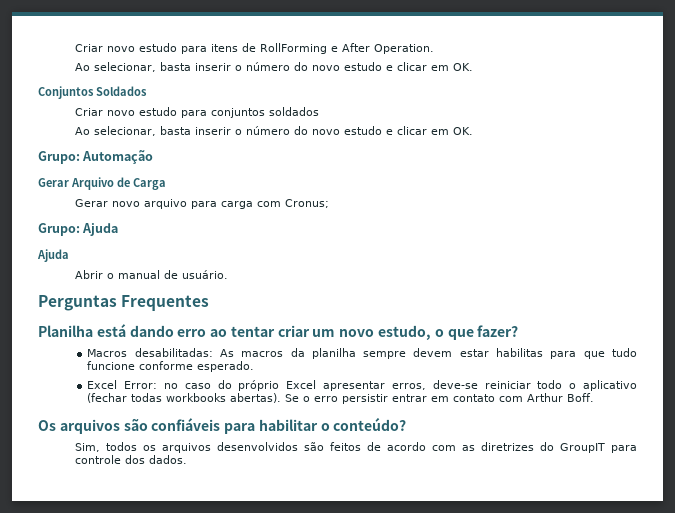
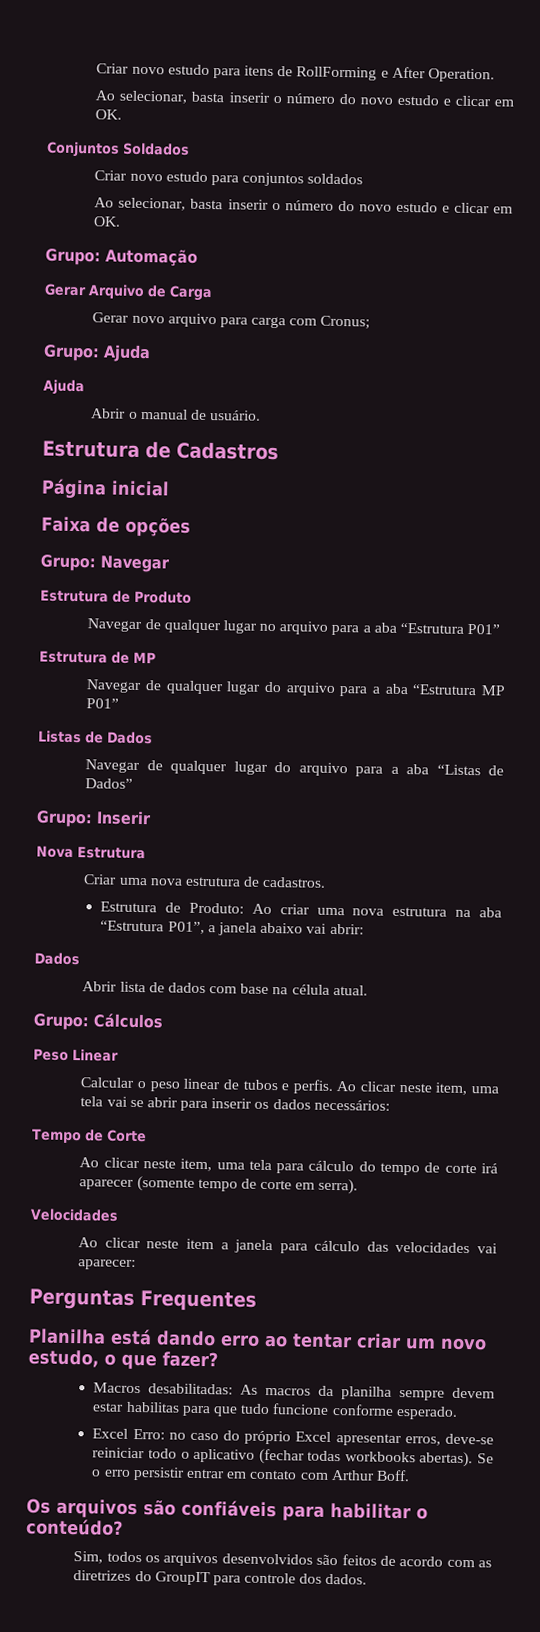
+ Estrutura de Cadastros
+ Página inicial
+ Faixa de opções
+ Grupo: Navegar
+ Estrutura de Produto
+ Navegar de qualquer lugar no arquivo para a aba “Estrutura P01”
+ Estrutura de MP
+ Navegar de qualquer lugar do arquivo para a aba “Estrutura MP P01”
+ Listas de Dados
+ Navegar de qualquer lugar do arquivo para a aba “Listas de Dados”
+ Grupo: Inserir
+ Nova Estrutura
+ Criar uma nova estrutura de cadastros.
+ Estrutura de Produto: Ao criar uma nova estrutura na aba “Estrutura P01”, a janela abaixo vai abrir:
+ Dados
+ Abrir lista de dados com base na célula atual.
+ Grupo: Cálculos
+ Peso Linear
+ Calcular o peso linear de tubos e perfis. Ao clicar neste item, uma tela vai se abrir para inserir os dados necessários:
+ Tempo de Corte
+ Ao clicar neste item, uma tela para cálculo do tempo de corte irá aparecer (somente tempo de corte em serra).
+ Velocidades
+ Ao clicar neste item a janela para cálculo das velocidades vai aparecer:
- Excel Error: no caso do próprio Excel apresentar erros, deve-se reiniciar todo o aplicativo (fechar todas workbooks abertas).
+ Excel Erro: no caso do próprio Excel apresentar erros, deve-se reiniciar todo o aplicativo (fechar todas workbooks abertas).

